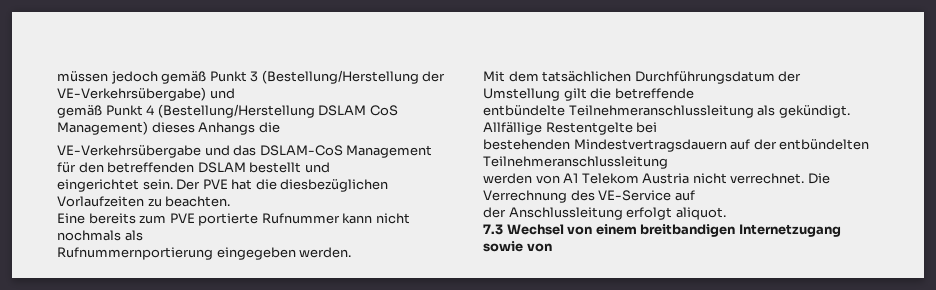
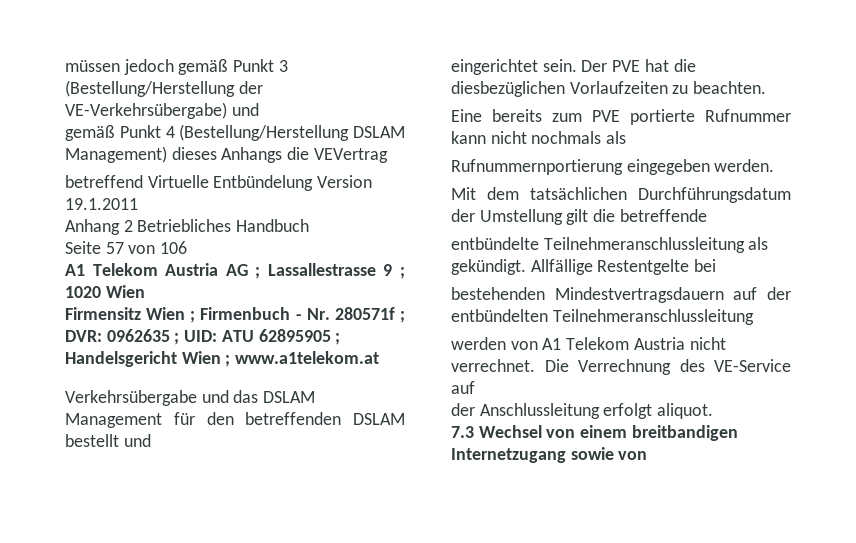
- gemäß Punkt 4 (Bestellung/Herstellung DSLAM CoS Management) dieses Anhangs die
- VE-Verkehrsübergabe und das DSLAM-CoS Management für den betreffenden DSLAM bestellt und
+ gemäß Punkt 4 (Bestellung/Herstellung DSLAM Management) dieses Anhangs die VEVertrag
+ betreffend Virtuelle Entbündelung Version 19.1.2011
+ Anhang 2 Betriebliches Handbuch
+ Seite 57 von 106
+ A1 Telekom Austria AG ; Lassallestrasse 9 ; 1020 Wien
+ Firmensitz Wien ; Firmenbuch - Nr. 280571f ; DVR: 0962635 ; UID: ATU 62895905 ; Handelsgericht Wien ; www.a1telekom.at
+ Verkehrsübergabe und das DSLAM Management für den betreffenden DSLAM bestellt und

